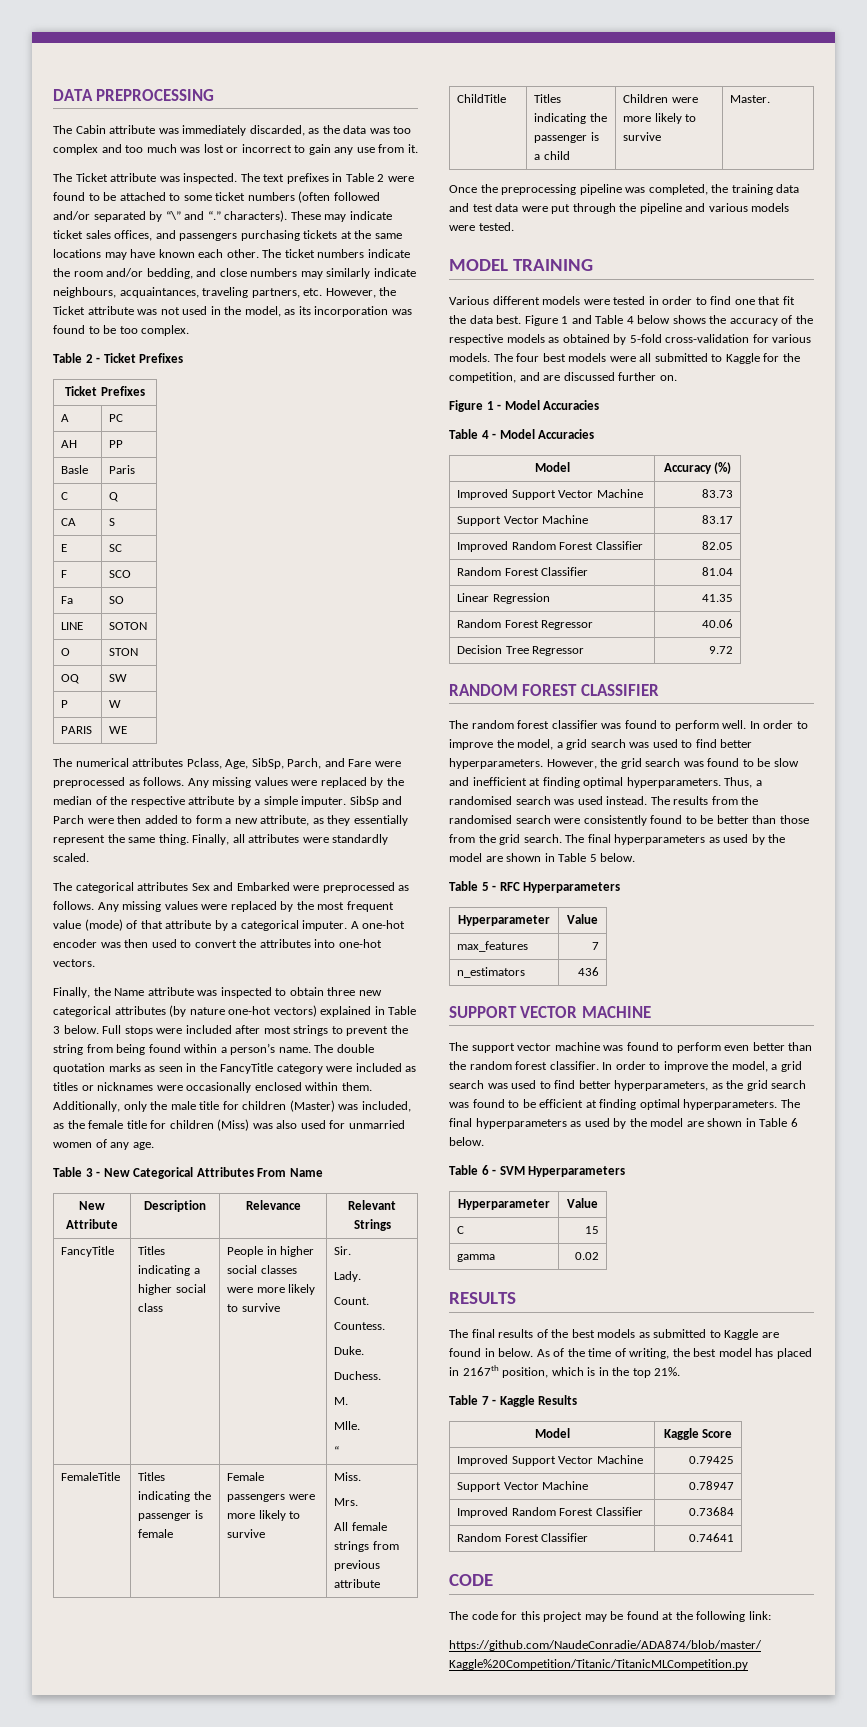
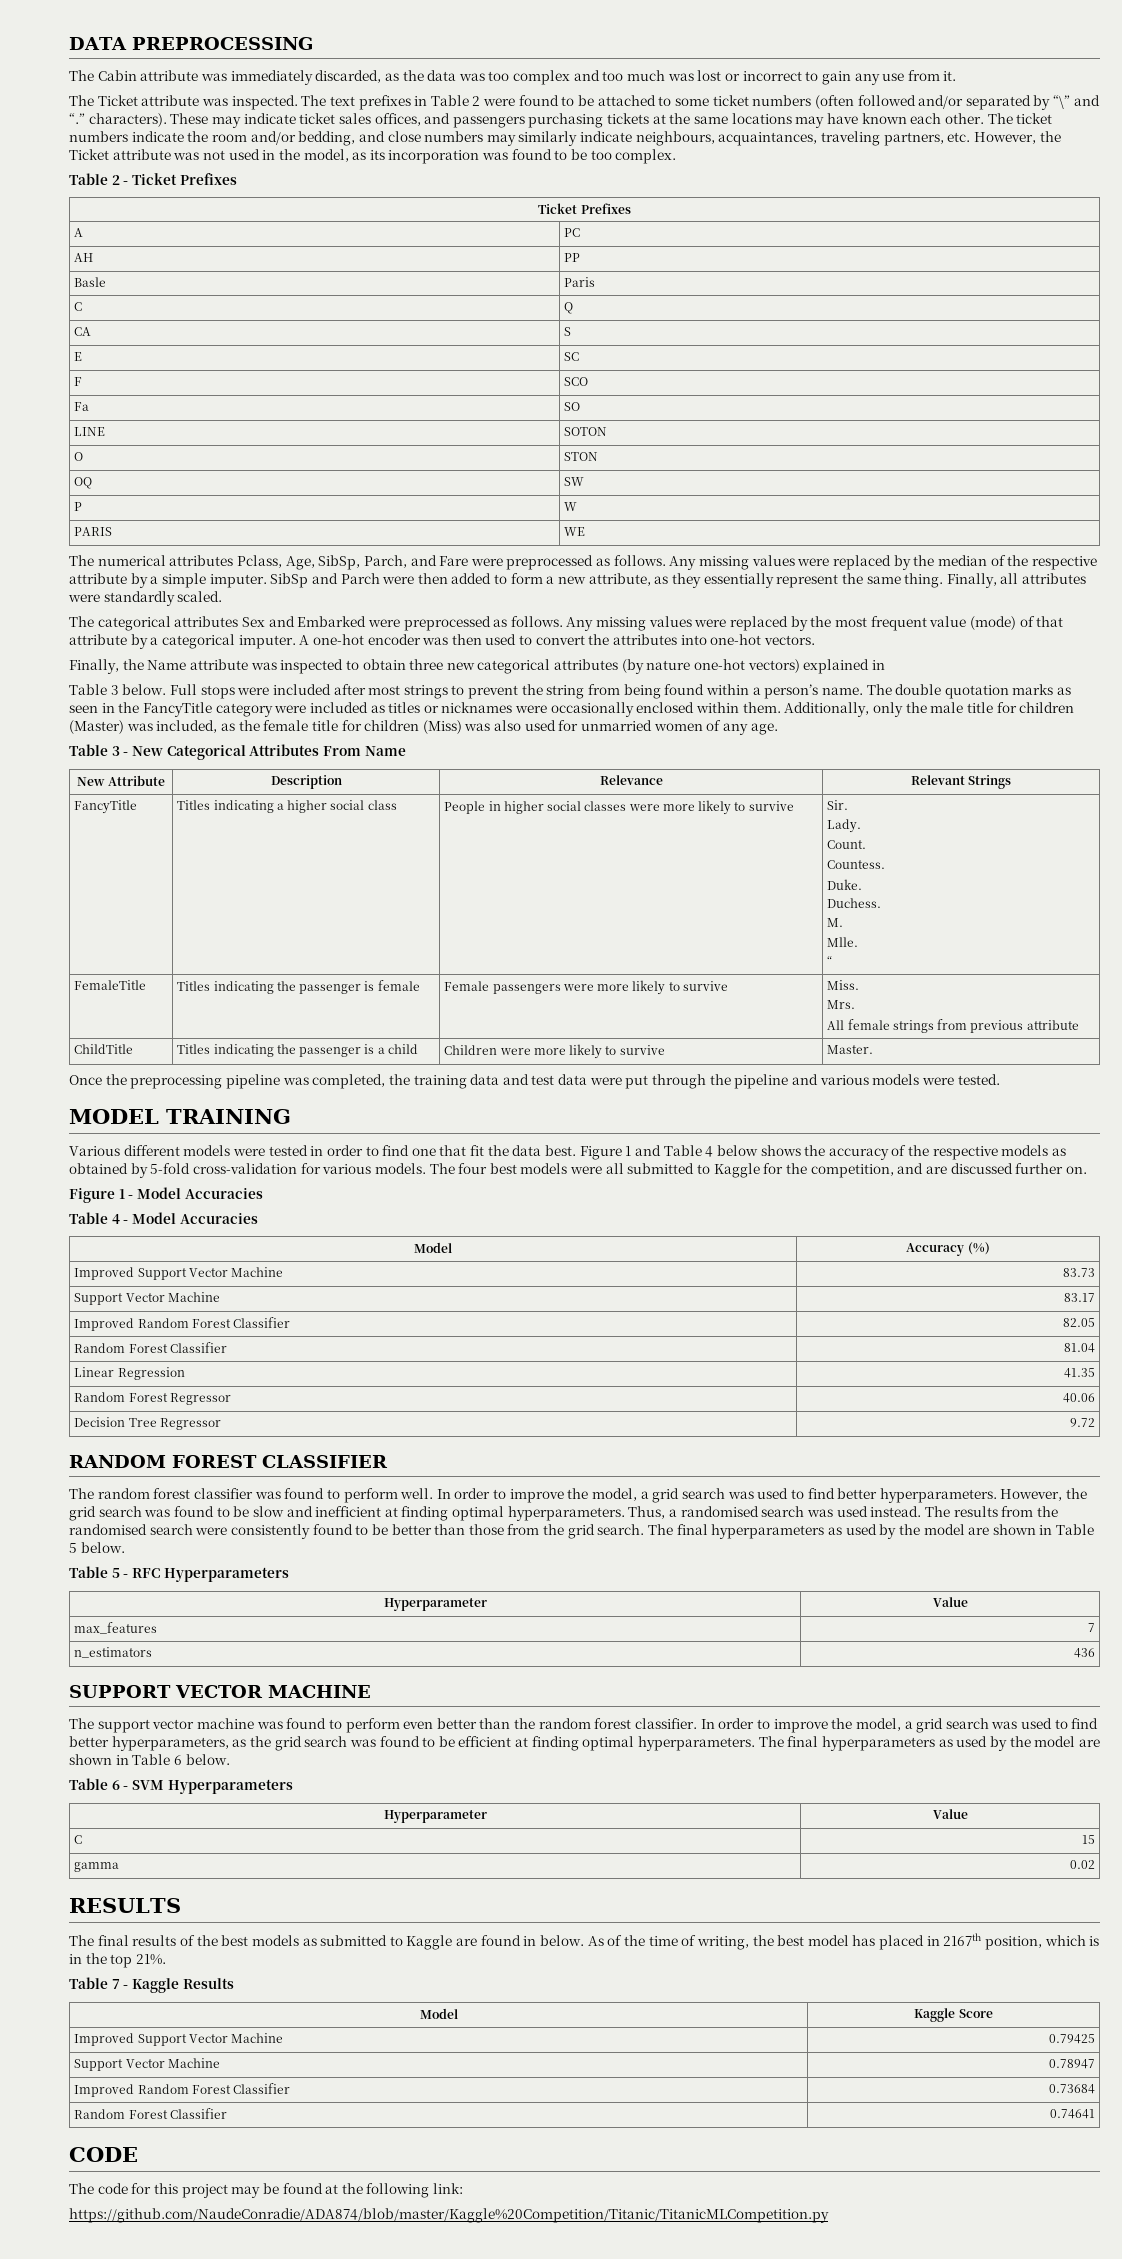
- Finally, the Name attribute was inspected to obtain three new categorical attributes (by nature one-hot vectors) explained in Table 3 below.
+ Finally, the Name attribute was inspected to obtain three new categorical attributes (by nature one-hot vectors) explained in
+ Table 3 below.

